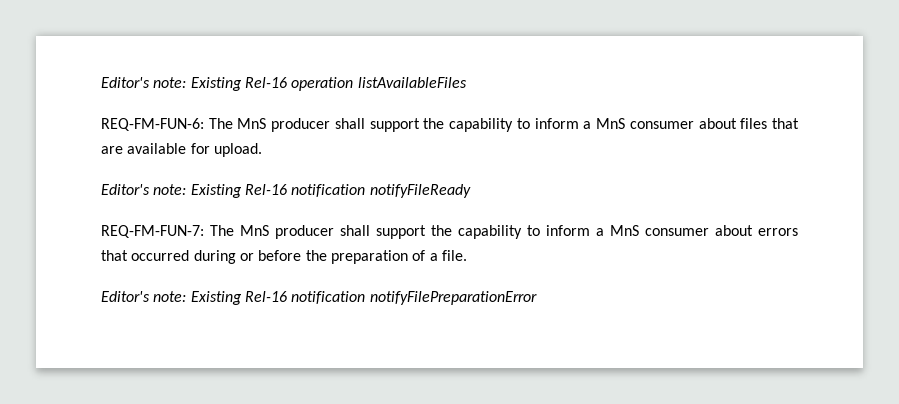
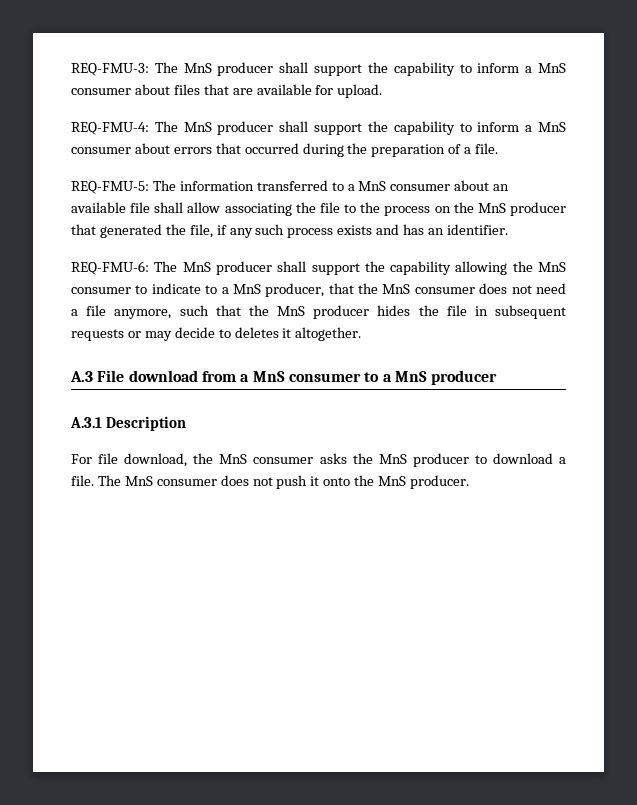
- Editor's note: Existing Rel-16 operation listAvailableFiles
- REQ-FM-FUN-6: The MnS producer shall support the capability to inform a MnS consumer about files that are available for upload.
+ REQ-FMU-3: The MnS producer shall support the capability to inform a MnS consumer about files that are available for upload.
- Editor's note: Existing Rel-16 notification notifyFileReady
- REQ-FM-FUN-7: The MnS producer shall support the capability to inform a MnS consumer about errors that occurred during or before the preparation of a file.
+ REQ-FMU-4: The MnS producer shall support the capability to inform a MnS consumer about errors that occurred during the preparation of a file.
- Editor's note: Existing Rel-16 notification notifyFilePreparationError
+ REQ-FMU-5: The information transferred to a MnS consumer about an available file shall allow associating the file to the process on the MnS producer that generated the file, if any such process exists and has an identifier.
+ REQ-FMU-6: The MnS producer shall support the capability allowing the MnS consumer to indicate to a MnS producer, that the MnS consumer does not need a file anymore, such that the MnS producer hides the file in subsequent requests or may decide to deletes it altogether.
+ A.3 File download from a MnS consumer to a MnS producer
+ A.3.1 Description
+ For file download, the MnS consumer asks the MnS producer to download a file. The MnS consumer does not push it onto the MnS producer.

